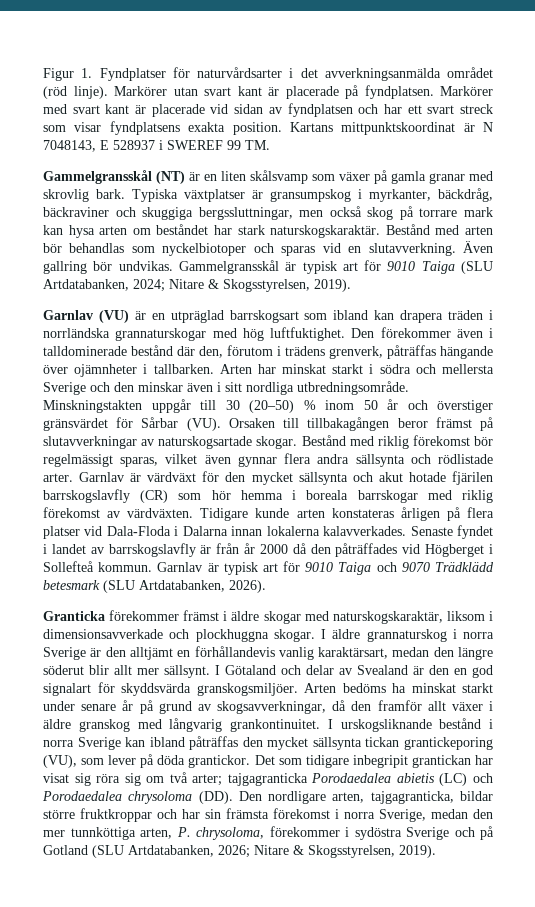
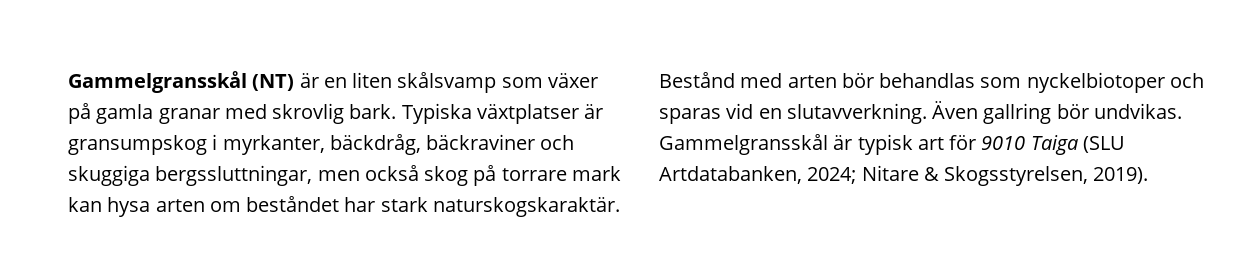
- Figur 1. Fyndplatser för naturvårdsarter i det avverkningsanmälda området (röd linje). Markörer utan svart kant är placerade på fyndplatsen. Markörer med svart kant är placerade vid sidan av fyndplatsen och har ett svart streck som visar fyndplatsens exakta position. Kartans mittpunktskoordinat är N 7048143, E 528937 i SWEREF 99 TM.
- Garnlav (VU) är en utpräglad barrskogsart som ibland kan drapera träden i norrländska grannaturskogar med hög luftfuktighet. Den förekommer även i talldominerade bestånd där den, förutom i trädens grenverk, påträffas hängande över ojämnheter i tallbarken. Arten har minskat starkt i södra och mellersta Sverige och den minskar även i sitt nordliga utbredningsområde. Minskningstakten uppgår till 30 (20–50) % inom 50 år och överstiger gränsvärdet för Sårbar (VU). Orsaken till tillbakagången beror främst på slutavverkningar av naturskogsartade skogar. Bestånd med riklig förekomst bör regelmässigt sparas, vilket även gynnar flera andra sällsynta och rödlistade arter. Garnlav är värdväxt för den mycket sällsynta och akut hotade fjärilen barrskogslavfly (CR) som hör hemma i boreala barrskogar med riklig förekomst av värdväxten. Tidigare kunde arten konstateras årligen på flera platser vid Dala-Floda i Dalarna innan lokalerna kalavverkades. Senaste fyndet i landet av barrskogslavfly är från år 2000 då den påträffades vid Högberget i Sollefteå kommun. Garnlav är typisk art för 9010 Taiga och 9070 Trädklädd betesmark (SLU Artdatabanken, 2026).
- Granticka förekommer främst i äldre skogar med naturskogskaraktär, liksom i dimensionsavverkade och plockhuggna skogar. I äldre grannaturskog i norra Sverige är den alltjämt en förhållandevis vanlig karaktärsart, medan den längre söderut blir allt mer sällsynt. I Götaland och delar av Svealand är den en god signalart för skyddsvärda granskogsmiljöer. Arten bedöms ha minskat starkt under senare år på grund av skogsavverkningar, då den framför allt växer i äldre granskog med långvarig grankontinuitet. I urskogsliknande bestånd i norra Sverige kan ibland påträffas den mycket sällsynta tickan grantickeporing (VU), som lever på döda grantickor. Det som tidigare inbegripit grantickan har visat sig röra sig om två arter; tajgagranticka Porodaedalea abietis (LC) och Porodaedalea chrysoloma (DD). Den nordligare arten, tajgagranticka, bildar större fruktkroppar och har sin främsta förekomst i norra Sverige, medan den mer tunnköttiga arten, P. chrysoloma, förekommer i sydöstra Sverige och på Gotland (SLU Artdatabanken, 2026; Nitare & Skogsstyrelsen, 2019).

